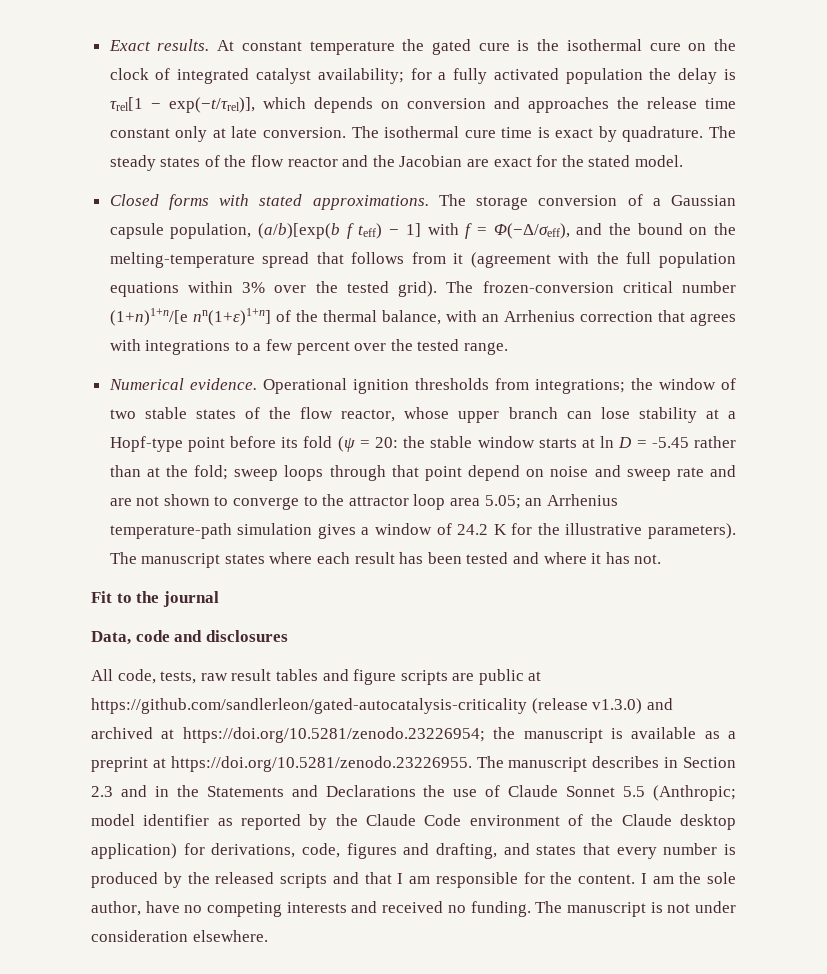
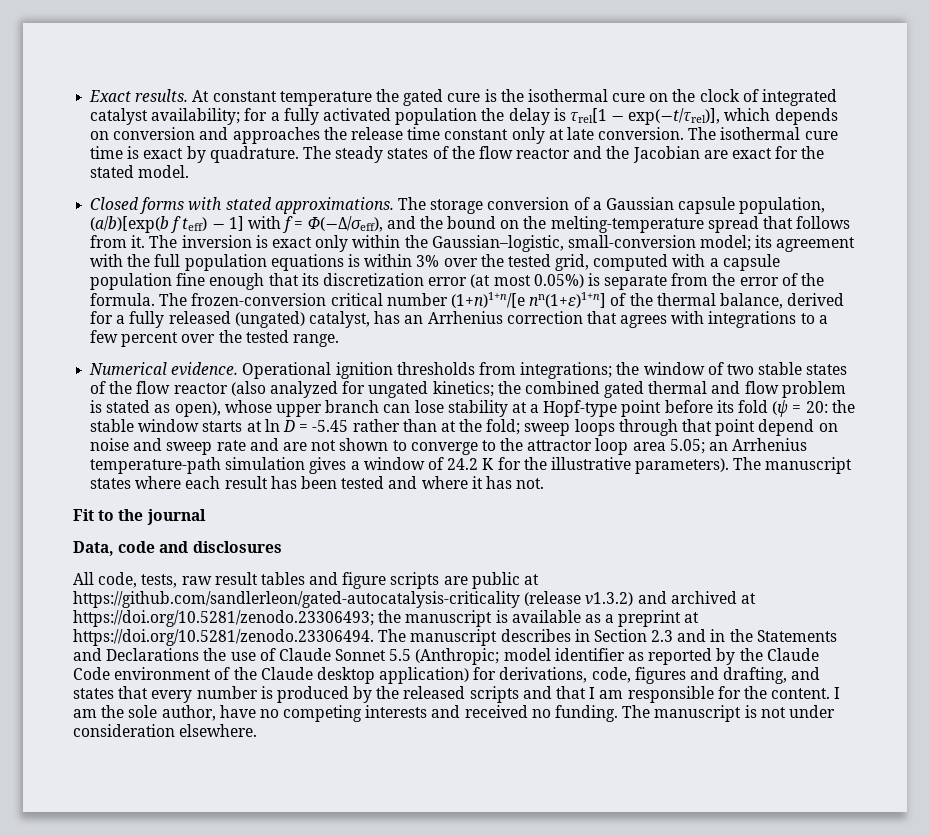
- The storage conversion of a Gaussian capsule population, (a/b)[exp(b f teff) − 1] with f = Φ(−Δ/σeff), and the bound on the melting-temperature spread that follows from it (agreement with the full population equations within 3% over the tested grid).
+ The storage conversion of a Gaussian capsule population, (a/b)[exp(b f teff) − 1] with f = Φ(−Δ/σeff), and the bound on the melting-temperature spread that follows from it. The inversion is exact only within the Gaussian–logistic, small-conversion model; its agreement with the full population equations is within 3% over the tested grid, computed with a capsule population fine enough that its discretization error (at most 0.05%) is separate from the error of the formula.
- The frozen-conversion critical number (1+n)1+n/[e nn(1+ε)1+n] of the thermal balance, with an Arrhenius correction that agrees with integrations to a few percent over the tested range.
+ The frozen-conversion critical number (1+n)1+n/[e nn(1+ε)1+n] of the thermal balance, derived for a fully released (ungated) catalyst, has an Arrhenius correction that agrees with integrations to a few percent over the tested range.
- the window of two stable states of the flow reactor, whose upper branch can lose stability at a Hopf-type point before its fold (ψ = 20:
+ the window of two stable states of the flow reactor (also analyzed for ungated kinetics; the combined gated thermal and flow problem is stated as open), whose upper branch can lose stability at a Hopf-type point before its fold (ψ = 20:
- All code, tests, raw result tables and figure scripts are public at https://github.com/sandlerleon/gated-autocatalysis-criticality (release v1.3.0) and archived at https://doi.org/10.5281/zenodo.23226954;
+ All code, tests, raw result tables and figure scripts are public at https://github.com/sandlerleon/gated-autocatalysis-criticality (release v1.3.2) and archived at https://doi.org/10.5281/zenodo.23306493;
- the manuscript is available as a preprint at https://doi.org/10.5281/zenodo.23226955. The manuscript describes in Section 2.3 and in the Statements and Declarations the use of Claude Sonnet 5.5 (Anthropic;
+ the manuscript is available as a preprint at https://doi.org/10.5281/zenodo.23306494. The manuscript describes in Section 2.3 and in the Statements and Declarations the use of Claude Sonnet 5.5 (Anthropic;

